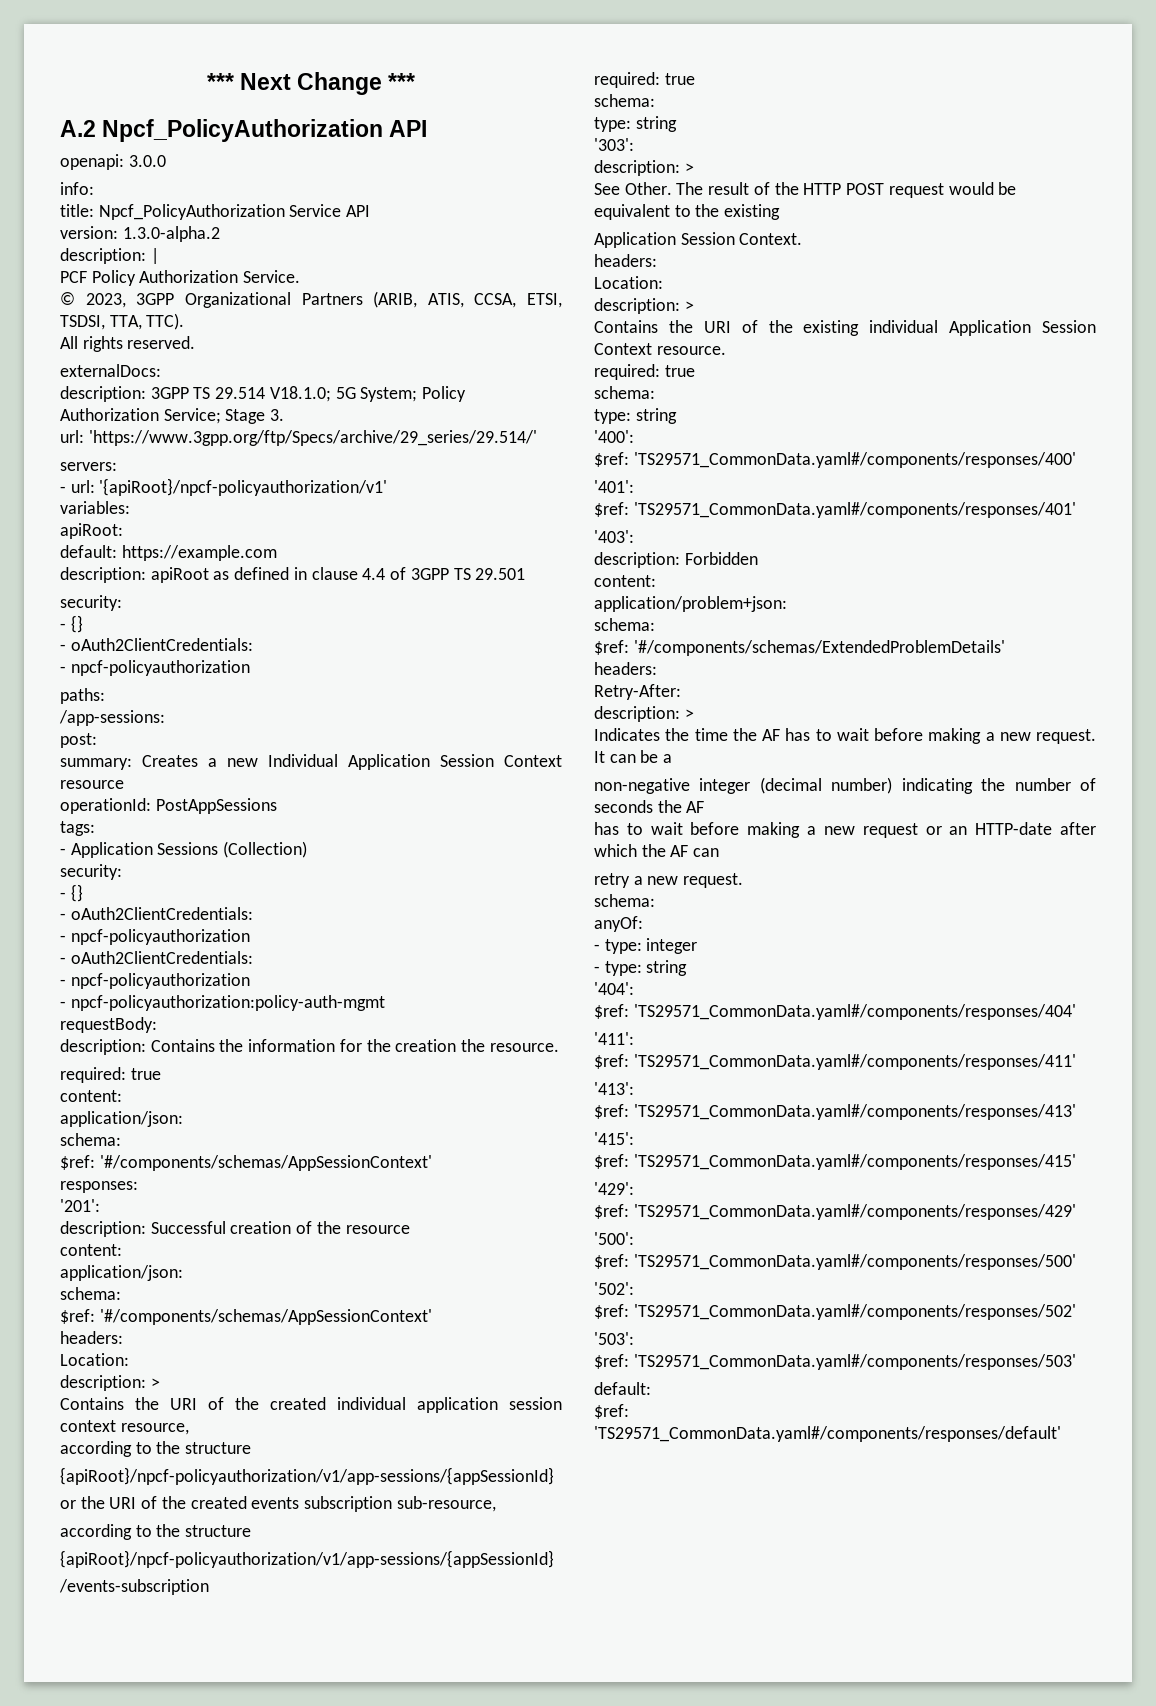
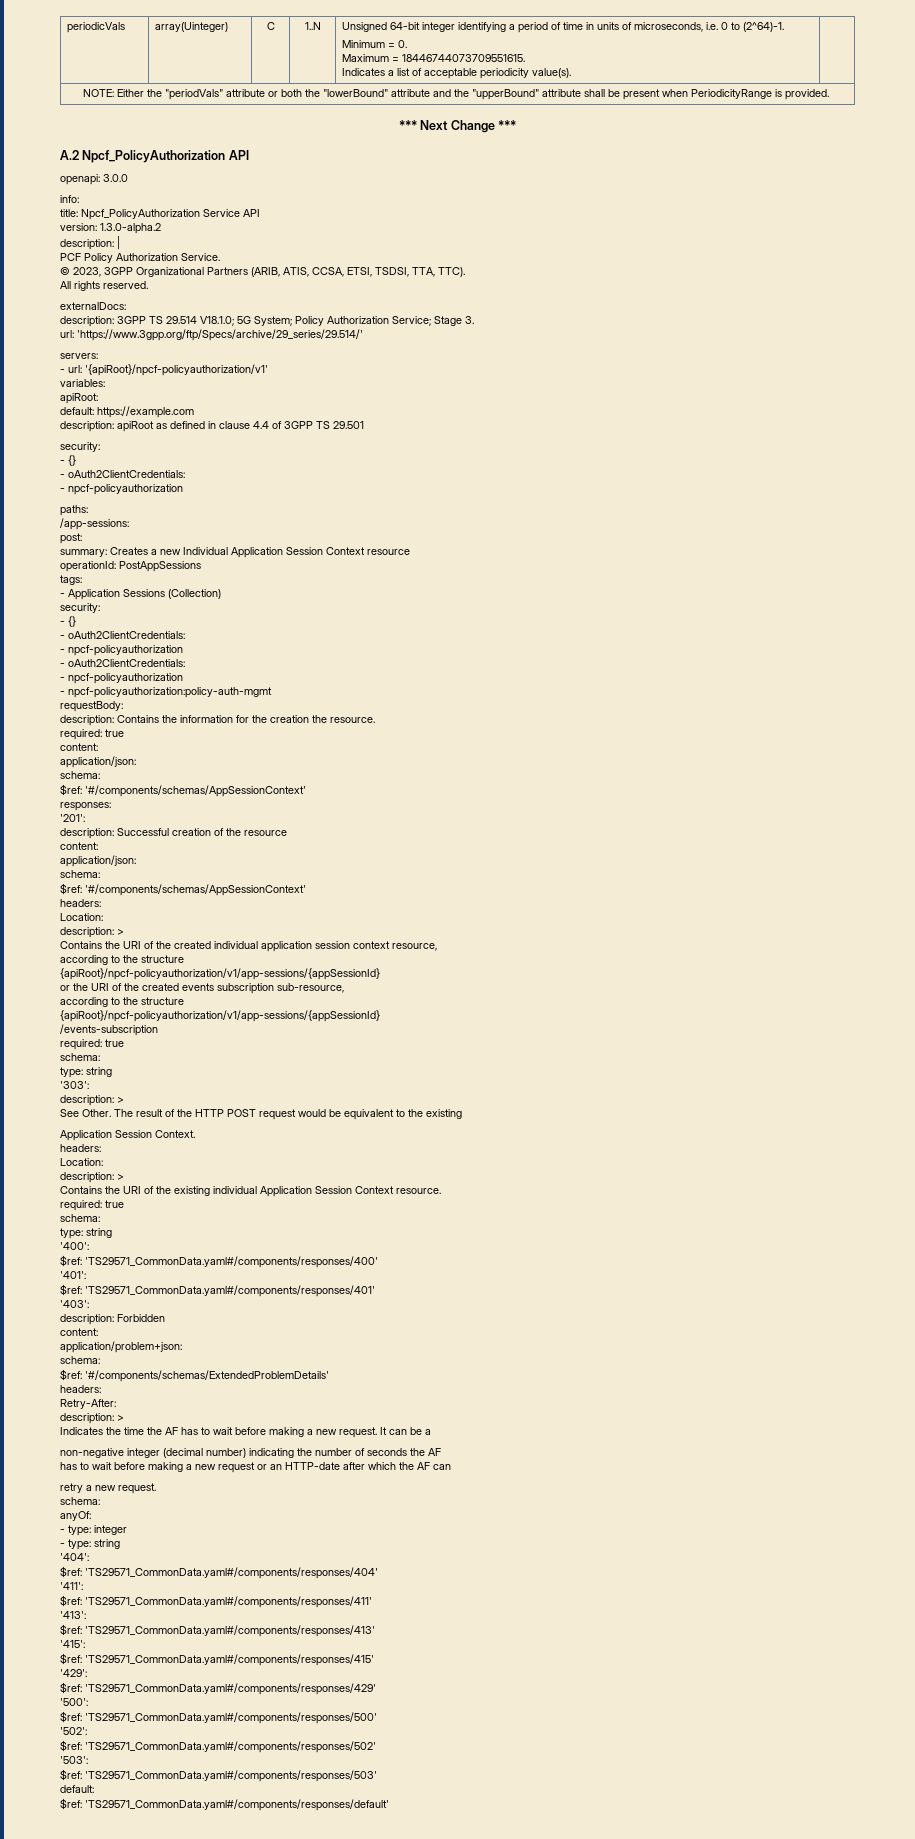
+ periodicVals | array(Uinteger) | C | 1..N | Unsigned 64-bit integer identifying a period of time in units of microseconds, i.e. 0 to (2^64)-1.
+ Minimum = 0.
+ Maximum = 18446744073709551615.
+ Indicates a list of acceptable periodicity value(s). |
+ NOTE: Either the "periodVals" attribute or both the "lowerBound" attribute and the "upperBound" attribute shall be present when PeriodicityRange is provided.

